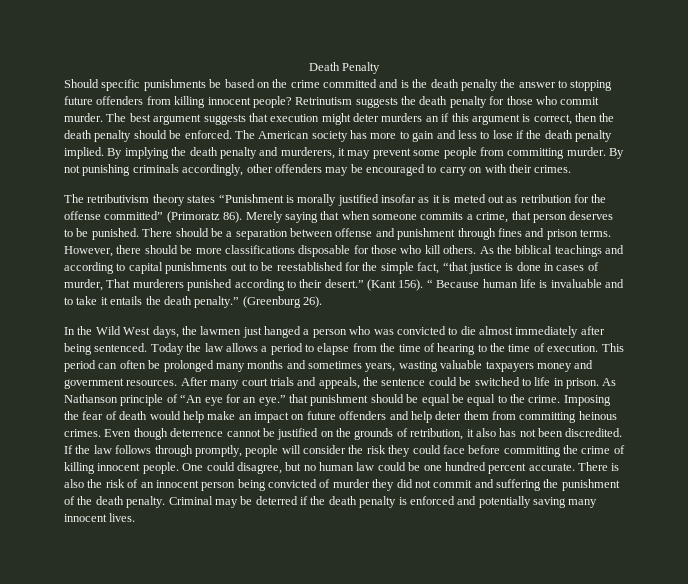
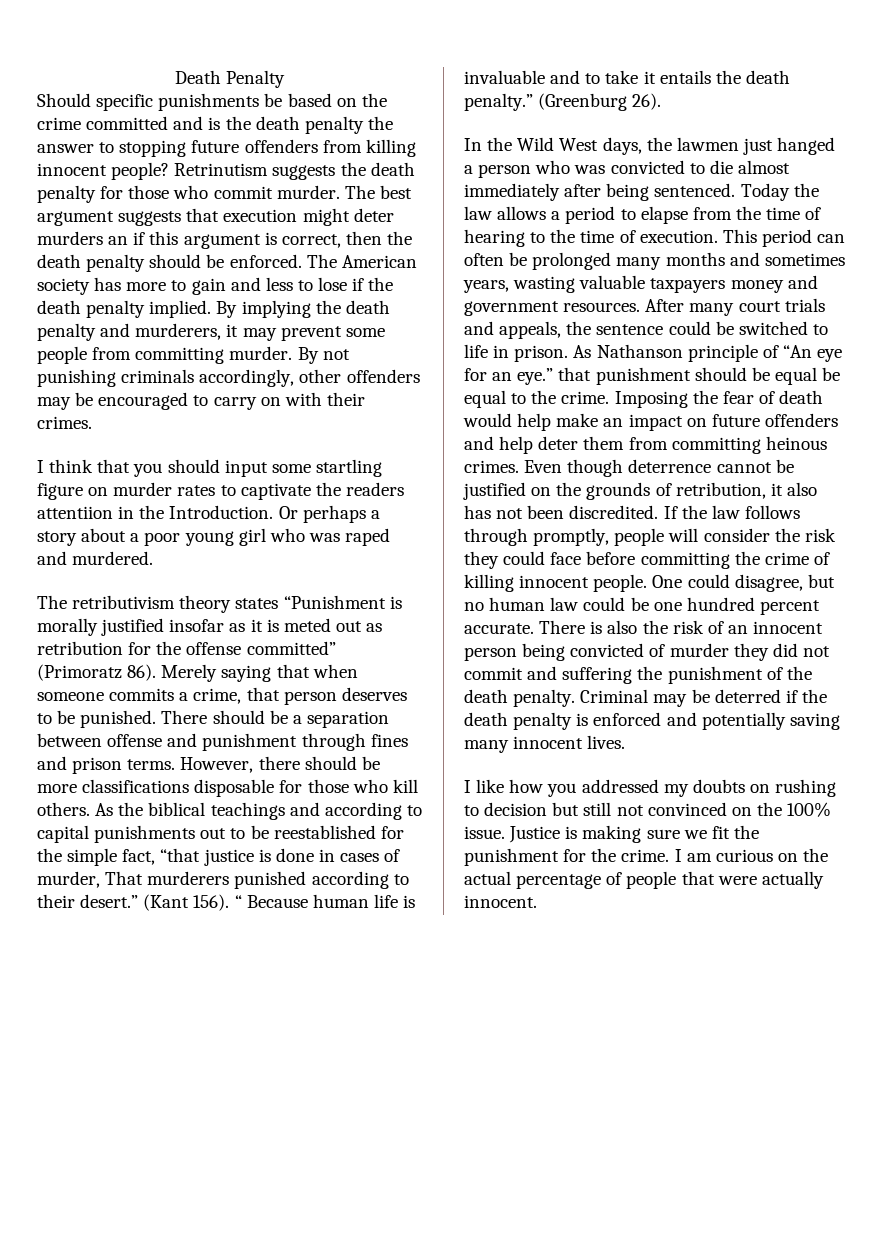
+ I think that you should input some startling figure on murder rates to captivate the readers attentiion in the Introduction. Or perhaps a story about a poor young girl who was raped and murdered.
+ I like how you addressed my doubts on rushing to decision but still not convinced on the 100% issue. Justice is making sure we fit the punishment for the crime. I am curious on the actual percentage of people that were actually innocent.

